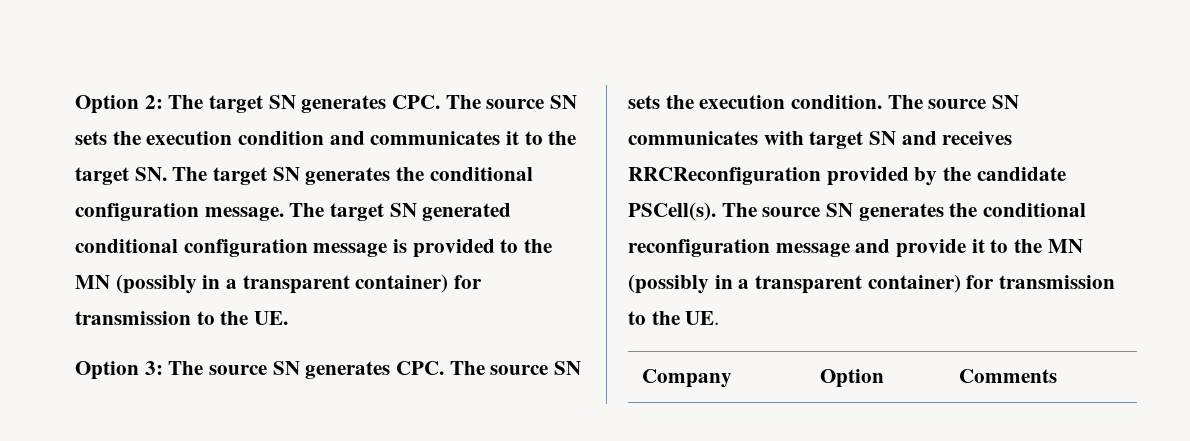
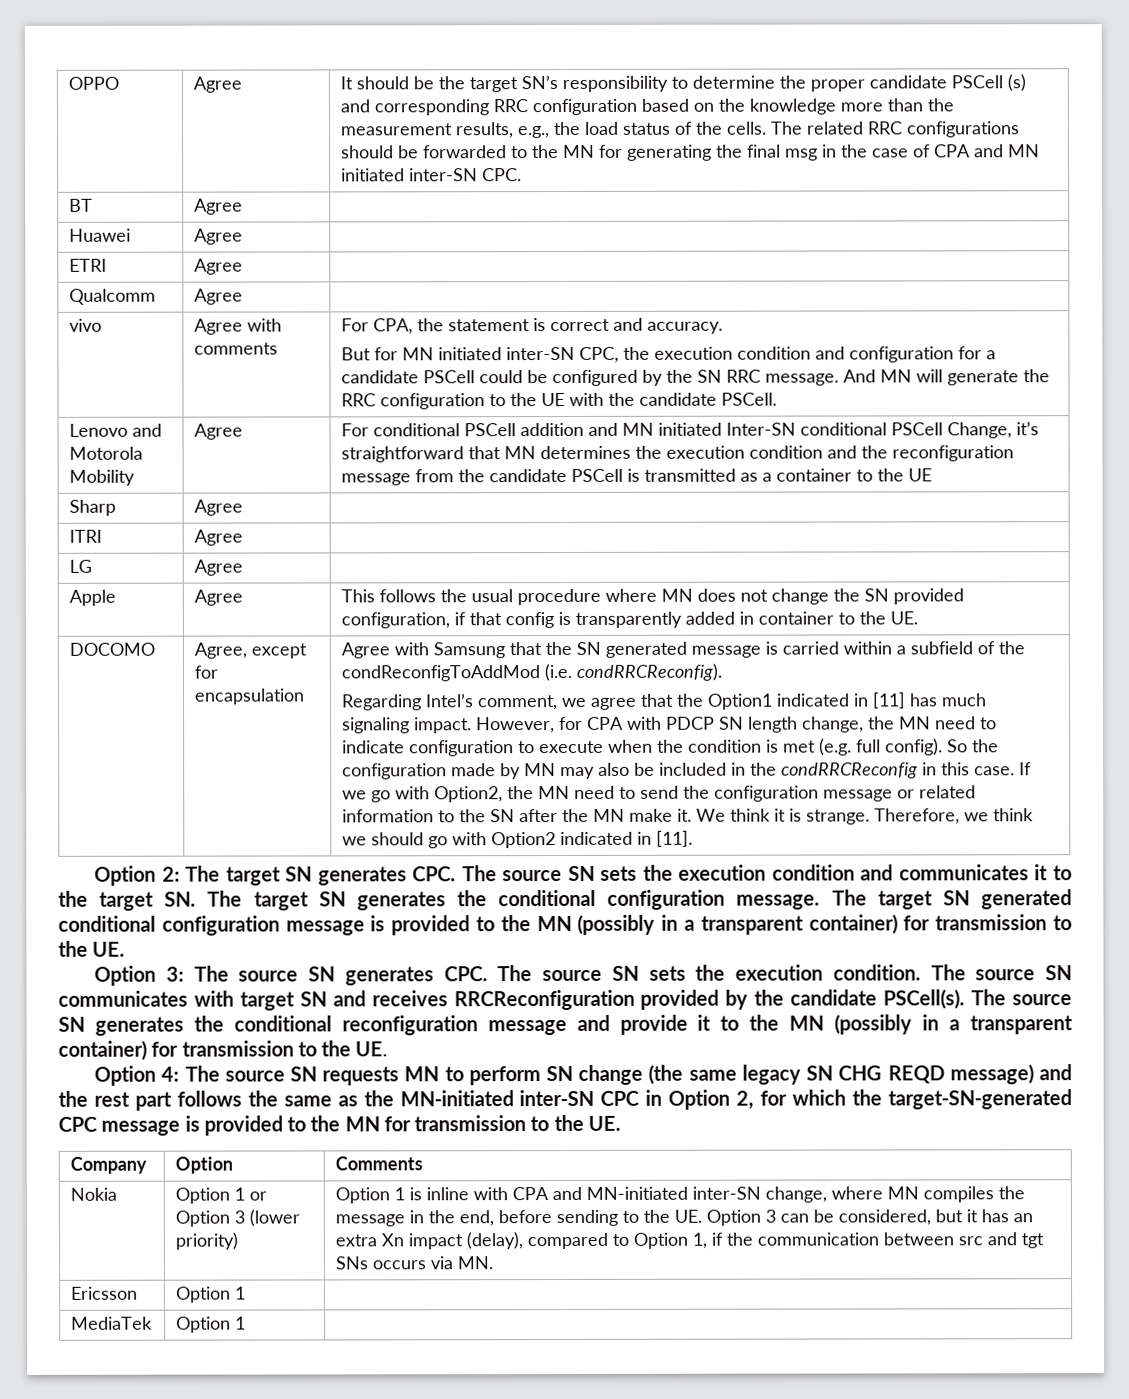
+ OPPO | Agree | It should be the target SN’s responsibility to determine the proper candidate PSCell (s) and corresponding RRC configuration based on the knowledge more than the measurement results, e.g., the load status of the cells. The related RRC configurations should be forwarded to the MN for generating the final msg in the case of CPA and MN initiated inter-SN CPC.
+ BT | Agree |
+ Huawei | Agree |
+ ETRI | Agree |
+ Qualcomm | Agree |
+ vivo | Agree with comments | For CPA, the statement is correct and accuracy.
+ But for MN initiated inter-SN CPC, the execution condition and configuration for a candidate PSCell could be configured by the SN RRC message. And MN will generate the RRC configuration to the UE with the candidate PSCell.
+ Lenovo and Motorola Mobility | Agree | For conditional PSCell addition and MN initiated Inter-SN conditional PSCell Change, it’s straightforward that MN determines the execution condition and the reconfiguration message from the candidate PSCell is transmitted as a container to the UE
+ Sharp | Agree |
+ ITRI | Agree |
+ LG | Agree |
+ Apple | Agree | This follows the usual procedure where MN does not change the SN provided configuration, if that config is transparently added in container to the UE.
+ DOCOMO | Agree, except for encapsulation | Agree with Samsung that the SN generated message is carried within a subfield of the condReconfigToAddMod (i.e. condRRCReconfig).
+ Regarding Intel’s comment, we agree that the Option1 indicated in [11] has much signaling impact. However, for CPA with PDCP SN length change, the MN need to indicate configuration to execute when the condition is met (e.g. full config). So the configuration made by MN may also be included in the condRRCReconfig in this case. If we go with Option2, the MN need to send the configuration message or related information to the SN after the MN make it. We think it is strange. Therefore, we think we should go with Option2 indicated in [11].
+ Option 4: The source SN requests MN to perform SN change (the same legacy SN CHG REQD message) and the rest part follows the same as the MN-initiated inter-SN CPC in Option 2, for which the target-SN-generated CPC message is provided to the MN for transmission to the UE.
  Company | Option | Comments
+ Nokia | Option 1 or Option 3 (lower priority) | Option 1 is inline with CPA and MN-initiated inter-SN change, where MN compiles the message in the end, before sending to the UE. Option 3 can be considered, but it has an extra Xn impact (delay), compared to Option 1, if the communication between src and tgt SNs occurs via MN.
+ Ericsson | Option 1 |
+ MediaTek | Option 1 |

